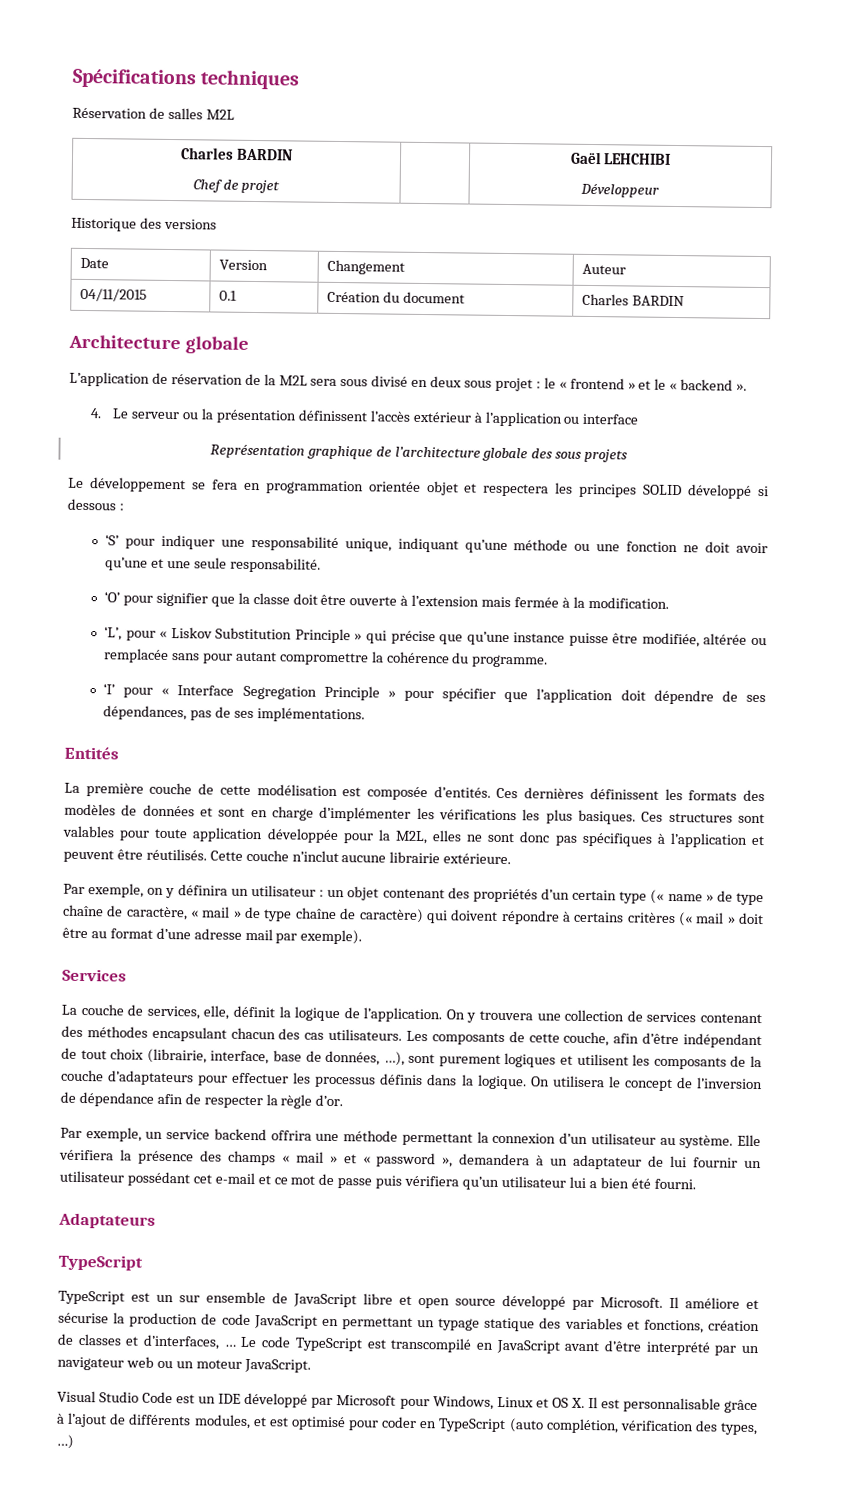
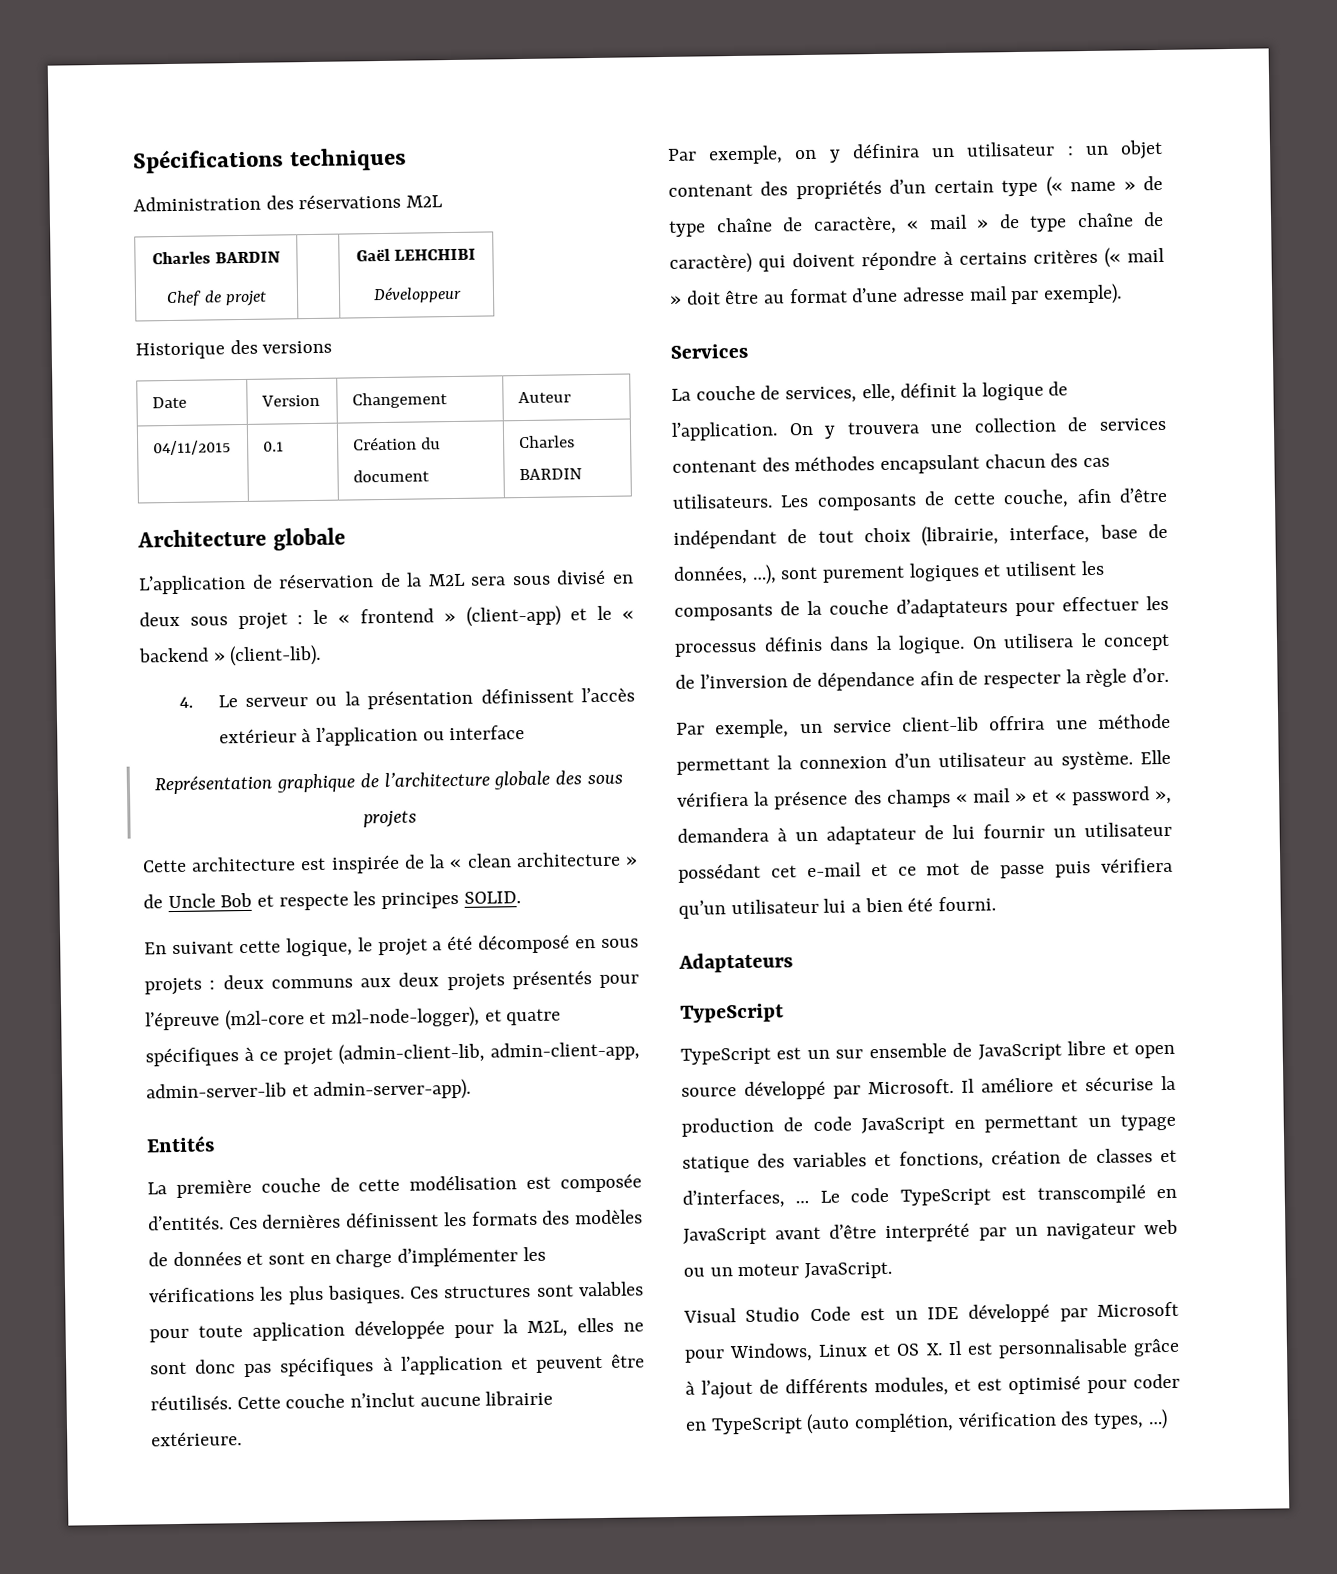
- Réservation de salles M2L
+ Administration des réservations M2L
- L’application de réservation de la M2L sera sous divisé en deux sous projet : le « frontend » et le « backend ».
+ L’application de réservation de la M2L sera sous divisé en deux sous projet : le « frontend » (client-app) et le « backend » (client-lib).
- Le développement se fera en programmation orientée objet et respectera les principes SOLID développé si dessous :
- ‘S’ pour indiquer une responsabilité unique, indiquant qu’une méthode ou une fonction ne doit avoir qu’une et une seule responsabilité.
- ‘O’ pour signifier que la classe doit être ouverte à l’extension mais fermée à la modification.
- ‘L’, pour « Liskov Substitution Principle » qui précise que qu’une instance puisse être modifiée, altérée ou remplacée sans pour autant compromettre la cohérence du programme.
- ‘I’ pour « Interface Segregation Principle » pour spécifier que l’application doit dépendre de ses dépendances, pas de ses implémentations.
+ Cette architecture est inspirée de la « clean architecture » de Uncle Bob et respecte les principes SOLID.
+ En suivant cette logique, le projet a été décomposé en sous projets : deux communs aux deux projets présentés pour l’épreuve (m2l-core et m2l-node-logger), et quatre spécifiques à ce projet (admin-client-lib, admin-client-app, admin-server-lib et admin-server-app).
- Par exemple, un service backend offrira une méthode permettant la connexion d’un utilisateur au système.
+ Par exemple, un service client-lib offrira une méthode permettant la connexion d’un utilisateur au système.

